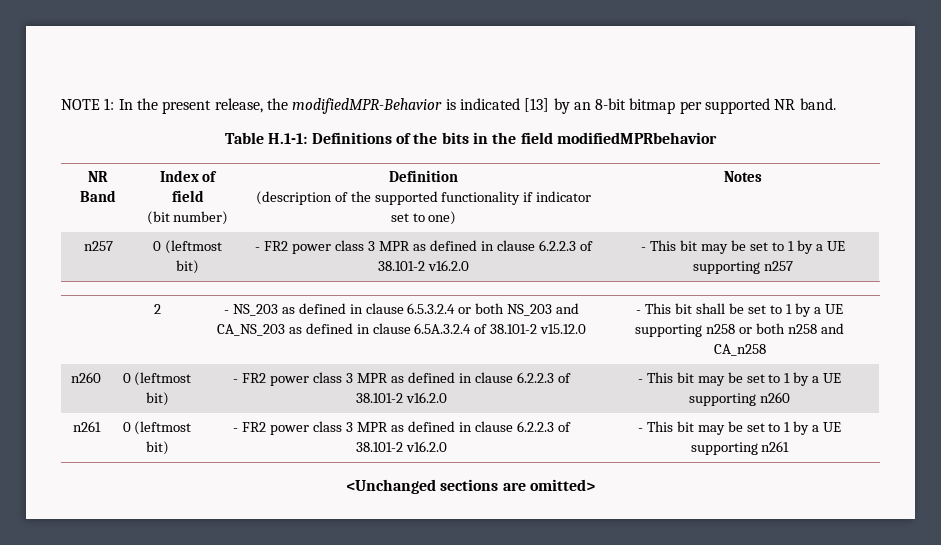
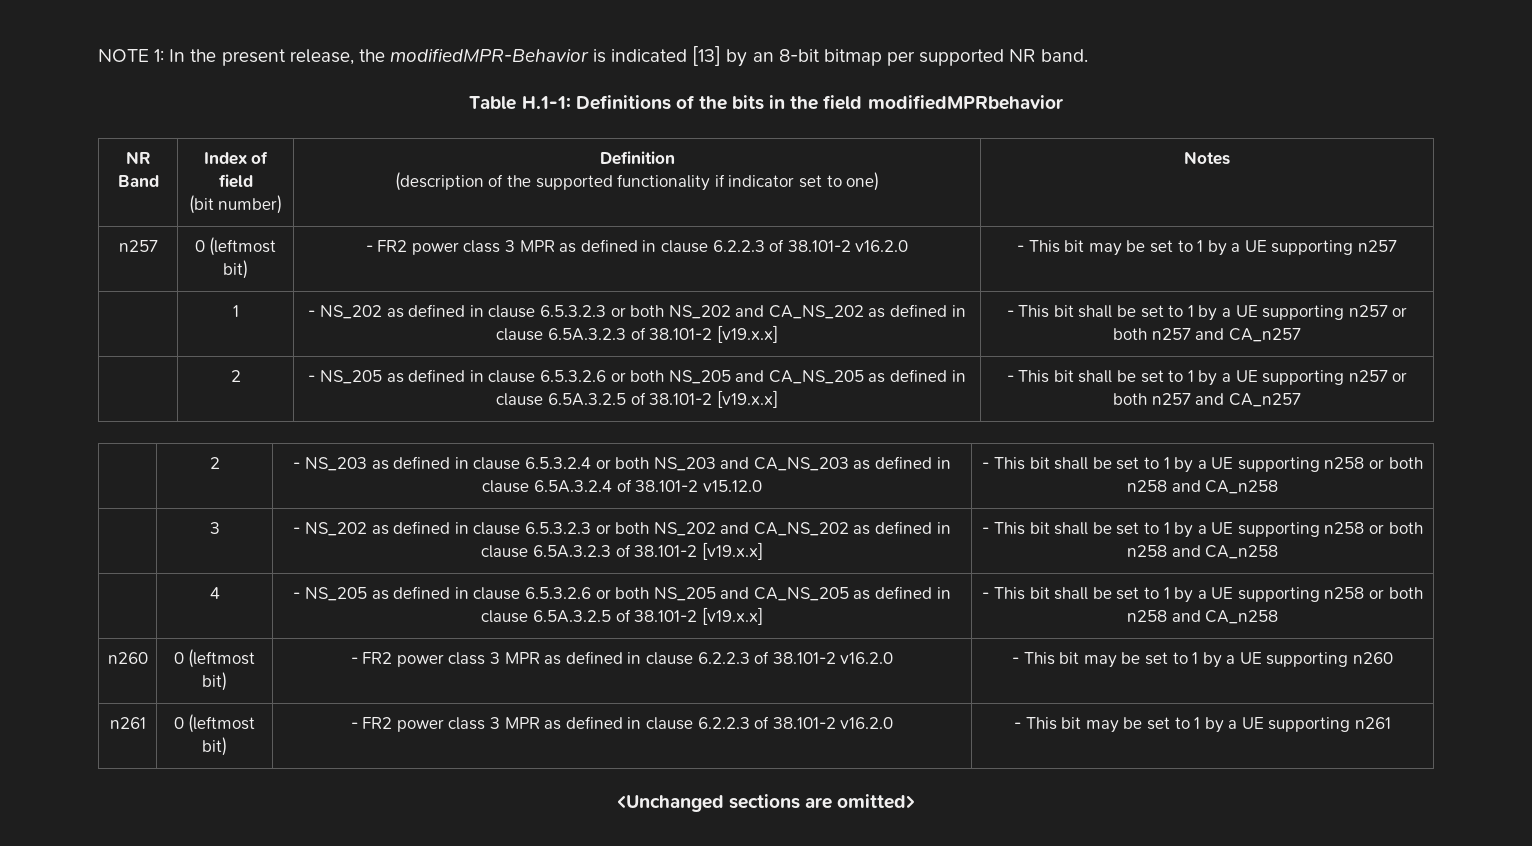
+ | 1 | - NS_202 as defined in clause 6.5.3.2.3 or both NS_202 and CA_NS_202 as defined in clause 6.5A.3.2.3 of 38.101-2 [v19.x.x] | - This bit shall be set to 1 by a UE supporting n257 or both n257 and CA_n257
+ | 2 | - NS_205 as defined in clause 6.5.3.2.6 or both NS_205 and CA_NS_205 as defined in clause 6.5A.3.2.5 of 38.101-2 [v19.x.x] | - This bit shall be set to 1 by a UE supporting n257 or both n257 and CA_n257
+ | 3 | - NS_202 as defined in clause 6.5.3.2.3 or both NS_202 and CA_NS_202 as defined in clause 6.5A.3.2.3 of 38.101-2 [v19.x.x] | - This bit shall be set to 1 by a UE supporting n258 or both n258 and CA_n258
+ | 4 | - NS_205 as defined in clause 6.5.3.2.6 or both NS_205 and CA_NS_205 as defined in clause 6.5A.3.2.5 of 38.101-2 [v19.x.x] | - This bit shall be set to 1 by a UE supporting n258 or both n258 and CA_n258

